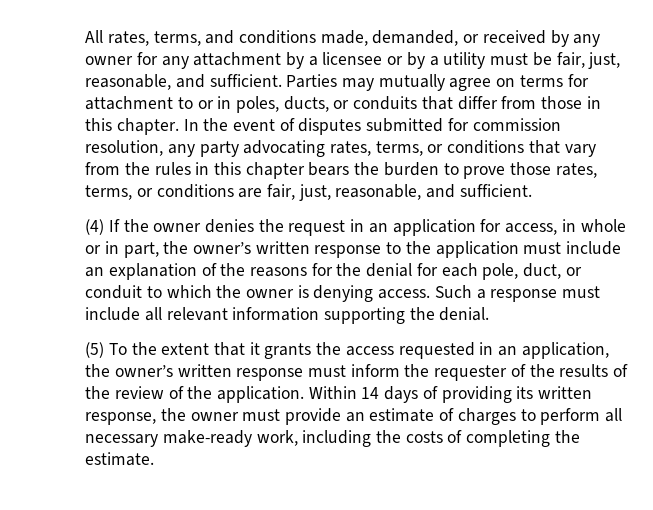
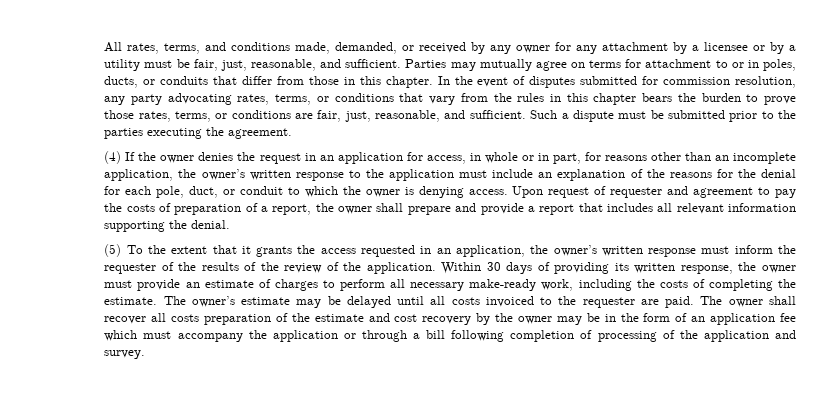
+ Such a dispute must be submitted prior to the parties executing the agreement.
- (4) If the owner denies the request in an application for access, in whole or in part, the owner’s written response to the application must include an explanation of the reasons for the denial for each pole, duct, or conduit to which the owner is denying access.
+ (4) If the owner denies the request in an application for access, in whole or in part, for reasons other than an incomplete application, the owner’s written response to the application must include an explanation of the reasons for the denial for each pole, duct, or conduit to which the owner is denying access.
- Such a response must include all relevant information supporting the denial.
+ Upon request of requester and agreement to pay the costs of preparation of a report, the owner shall prepare and provide a report that includes all relevant information supporting the denial.
- Within 14 days of providing its written response, the owner must provide an estimate of charges to perform all necessary make-ready work, including the costs of completing the estimate.
+ Within 30 days of providing its written response, the owner must provide an estimate of charges to perform all necessary make-ready work, including the costs of completing the estimate.
+ The owner’s estimate may be delayed until all costs invoiced to the requester are paid. The owner shall recover all costs preparation of the estimate and cost recovery by the owner may be in the form of an application fee which must accompany the application or through a bill following completion of processing of the application and survey.

